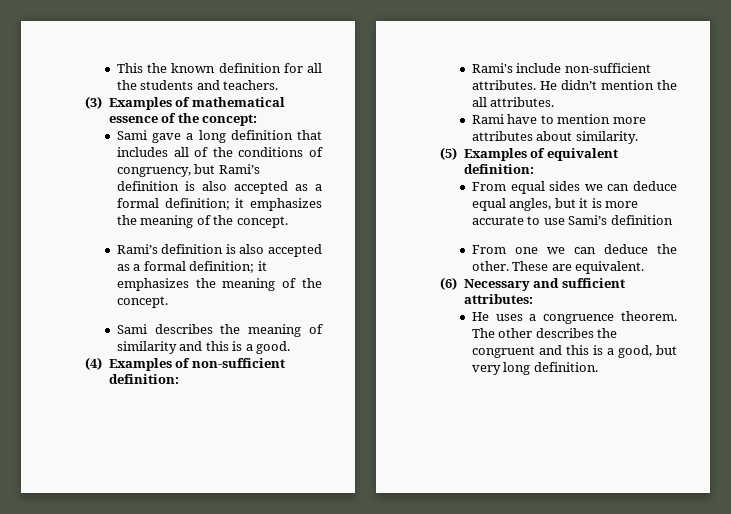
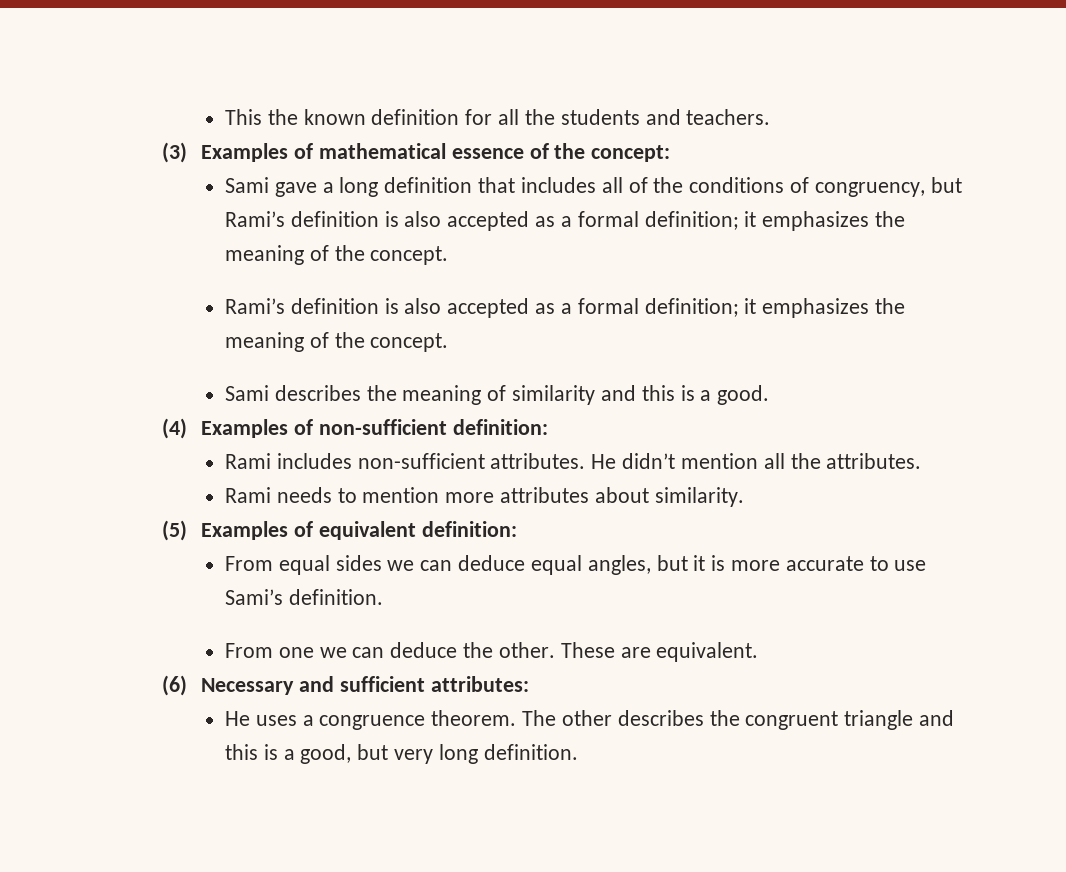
- Rami's include non-sufficient attributes.
+ Rami includes non-sufficient attributes.
- He didn’t mention the all attributes.
+ He didn’t mention all the attributes.
- Rami have to mention more attributes about similarity.
+ Rami needs to mention more attributes about similarity.
- From equal sides we can deduce equal angles, but it is more accurate to use Sami’s definition
+ From equal sides we can deduce equal angles, but it is more accurate to use Sami’s definition.
- The other describes the congruent and this is a good, but very long definition.
+ The other describes the congruent triangle and this is a good, but very long definition.

